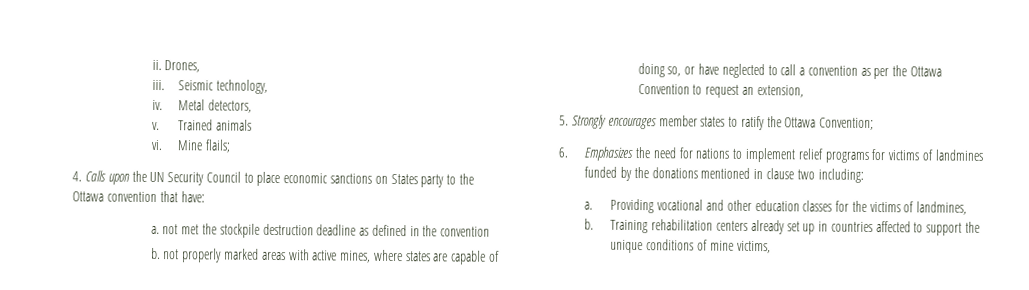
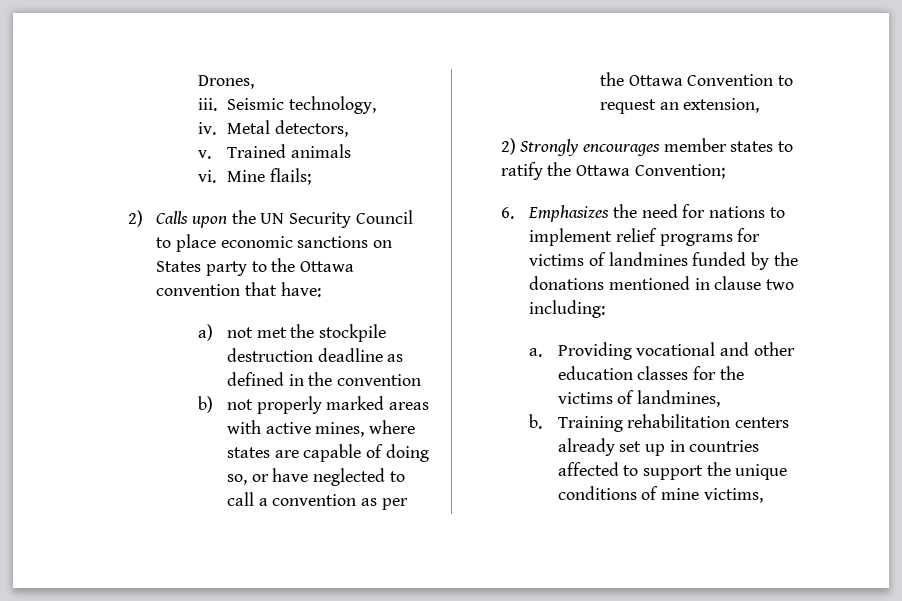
- ii.
- 4. Calls upon the UN Security Council to place economic sanctions on States party to the Ottawa convention that have:
+ 2) Calls upon the UN Security Council to place economic sanctions on States party to the Ottawa convention that have:
- a. not met the stockpile destruction deadline as defined in the convention
+ a) not met the stockpile destruction deadline as defined in the convention
- b. not properly marked areas with active mines, where states are capable of doing so, or have neglected to call a convention as per the Ottawa Convention to request an extension,
+ b) not properly marked areas with active mines, where states are capable of doing so, or have neglected to call a convention as per the Ottawa Convention to request an extension,
- 5. Strongly encourages member states to ratify the Ottawa Convention;
+ 2) Strongly encourages member states to ratify the Ottawa Convention;

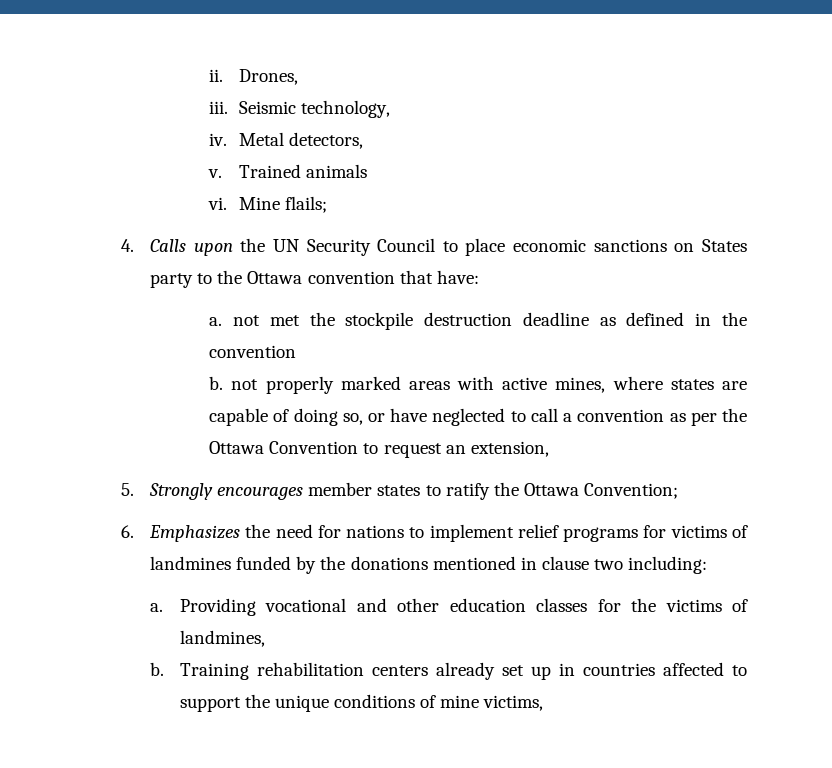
+ ii.
- 2) Calls upon the UN Security Council to place economic sanctions on States party to the Ottawa convention that have:
+ 4. Calls upon the UN Security Council to place economic sanctions on States party to the Ottawa convention that have:
- a) not met the stockpile destruction deadline as defined in the convention
+ a. not met the stockpile destruction deadline as defined in the convention
- b) not properly marked areas with active mines, where states are capable of doing so, or have neglected to call a convention as per the Ottawa Convention to request an extension,
+ b. not properly marked areas with active mines, where states are capable of doing so, or have neglected to call a convention as per the Ottawa Convention to request an extension,
- 2) Strongly encourages member states to ratify the Ottawa Convention;
+ 5. Strongly encourages member states to ratify the Ottawa Convention;

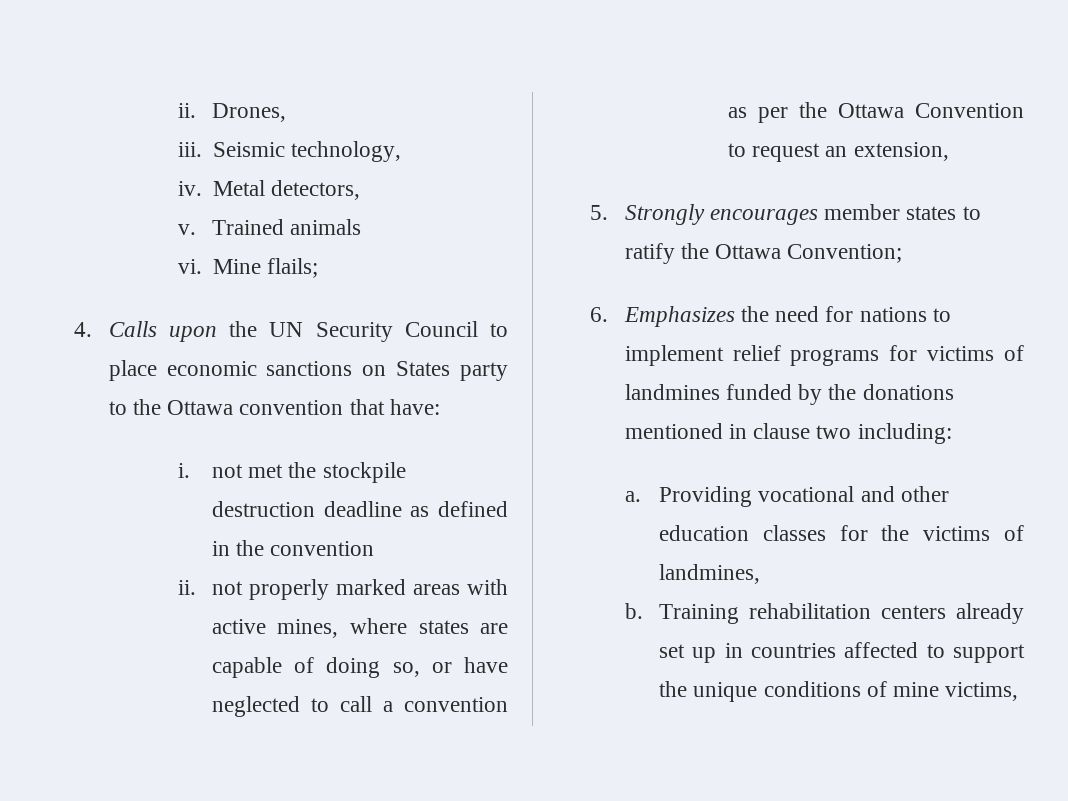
- a. not met the stockpile destruction deadline as defined in the convention
+ i. not met the stockpile destruction deadline as defined in the convention
- b. not properly marked areas with active mines, where states are capable of doing so, or have neglected to call a convention as per the Ottawa Convention to request an extension,
+ ii. not properly marked areas with active mines, where states are capable of doing so, or have neglected to call a convention as per the Ottawa Convention to request an extension,

